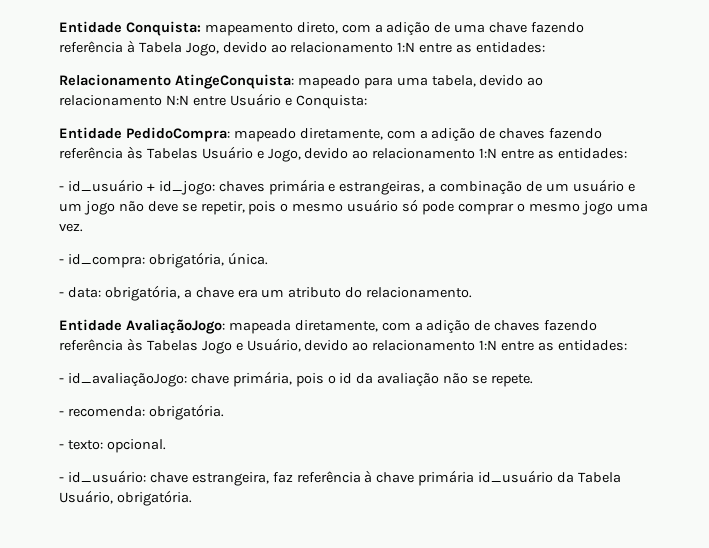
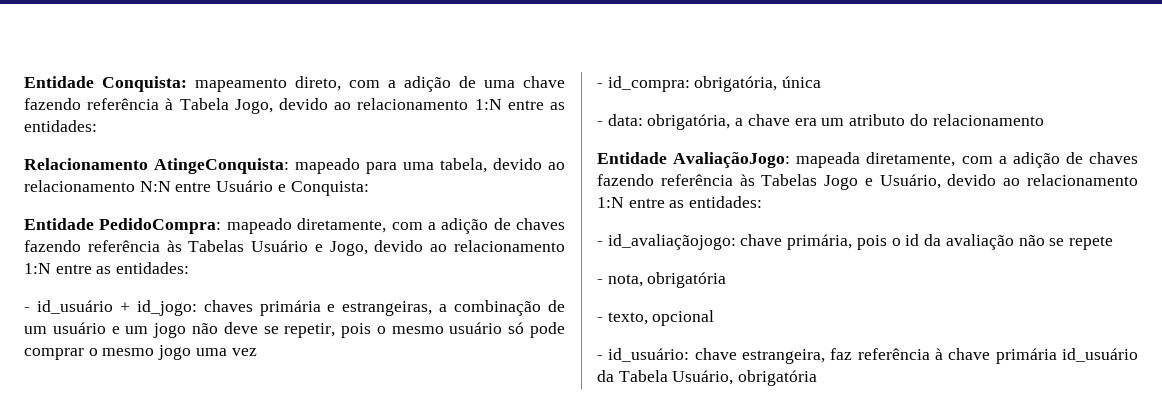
- - id_usuário + id_jogo: chaves primária e estrangeiras, a combinação de um usuário e um jogo não deve se repetir, pois o mesmo usuário só pode comprar o mesmo jogo uma vez.
+ - id_usuário + id_jogo: chaves primária e estrangeiras, a combinação de um usuário e um jogo não deve se repetir, pois o mesmo usuário só pode comprar o mesmo jogo uma vez
- - id_compra: obrigatória, única.
+ - id_compra: obrigatória, única
- - data: obrigatória, a chave era um atributo do relacionamento.
+ - data: obrigatória, a chave era um atributo do relacionamento
- - id_avaliaçãoJogo: chave primária, pois o id da avaliação não se repete.
- - recomenda: obrigatória.
- - texto: opcional.
+ - id_avaliaçãojogo: chave primária, pois o id da avaliação não se repete
+ - nota, obrigatória
+ - texto, opcional
- - id_usuário: chave estrangeira, faz referência à chave primária id_usuário da Tabela Usuário, obrigatória.
+ - id_usuário: chave estrangeira, faz referência à chave primária id_usuário da Tabela Usuário, obrigatória

